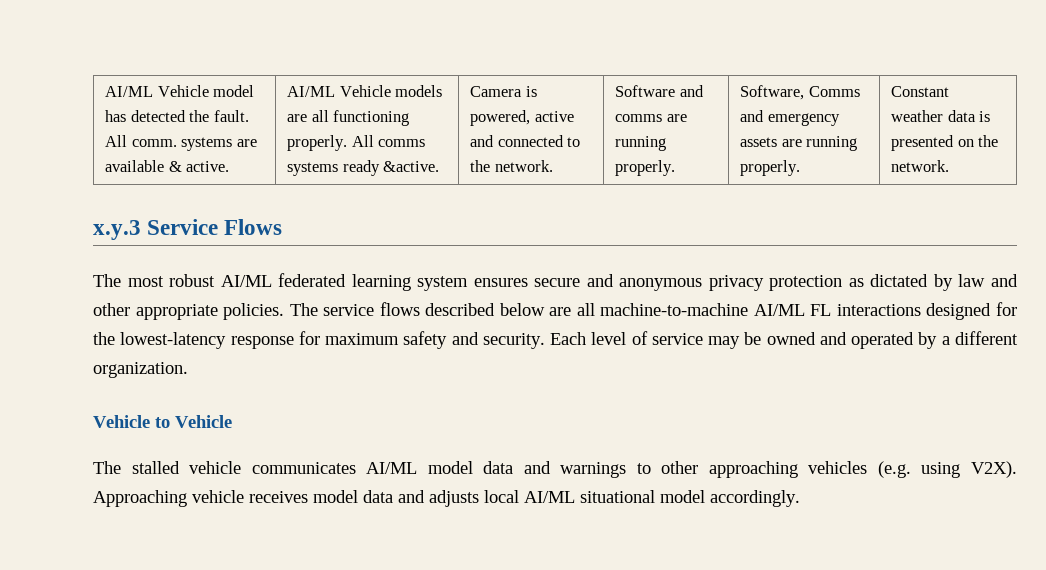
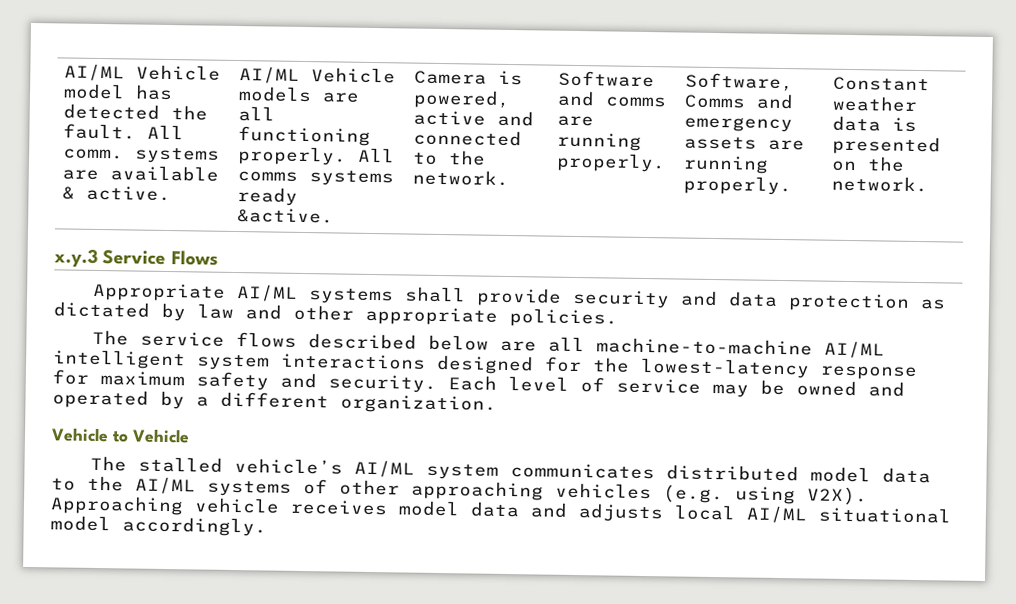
- The most robust AI/ML federated learning system ensures secure and anonymous privacy protection as dictated by law and other appropriate policies. The service flows described below are all machine-to-machine AI/ML FL interactions designed for the lowest-latency response for maximum safety and security.
+ Appropriate AI/ML systems shall provide security and data protection as dictated by law and other appropriate policies.
+ The service flows described below are all machine-to-machine AI/ML intelligent system interactions designed for the lowest-latency response for maximum safety and security.
- The stalled vehicle communicates AI/ML model data and warnings to other approaching vehicles (e.g. using V2X).
+ The stalled vehicle’s AI/ML system communicates distributed model data to the AI/ML systems of other approaching vehicles (e.g. using V2X).

